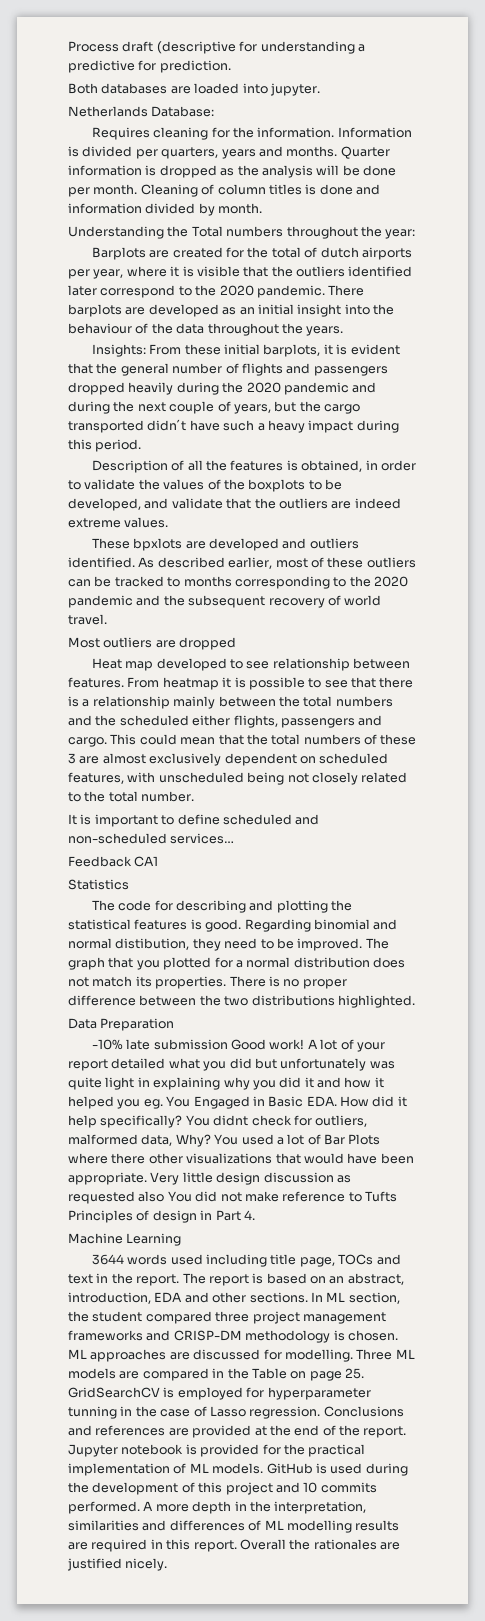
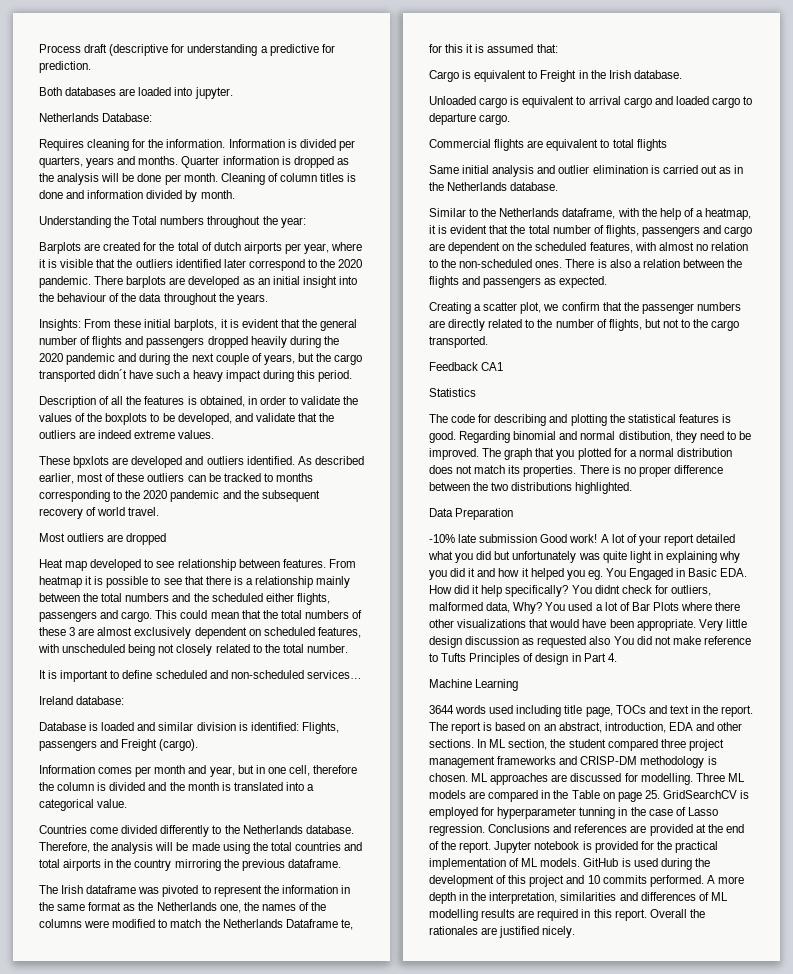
+ Ireland database:
+ Database is loaded and similar division is identified: Flights, passengers and Freight (cargo).
+ Information comes per month and year, but in one cell, therefore the column is divided and the month is translated into a categorical value.
+ Countries come divided differently to the Netherlands database. Therefore, the analysis will be made using the total countries and total airports in the country mirroring the previous dataframe.
+ The Irish dataframe was pivoted to represent the information in the same format as the Netherlands one, the names of the columns were modified to match the Netherlands Dataframe te, for this it is assumed that:
+ Cargo is equivalent to Freight in the Irish database.
+ Unloaded cargo is equivalent to arrival cargo and loaded cargo to departure cargo.
+ Commercial flights are equivalent to total flights
+ Same initial analysis and outlier elimination is carried out as in the Netherlands database.
+ Similar to the Netherlands dataframe, with the help of a heatmap, it is evident that the total number of flights, passengers and cargo are dependent on the scheduled features, with almost no relation to the non-scheduled ones. There is also a relation between the flights and passengers as expected.
+ Creating a scatter plot, we confirm that the passenger numbers are directly related to the number of flights, but not to the cargo transported.

